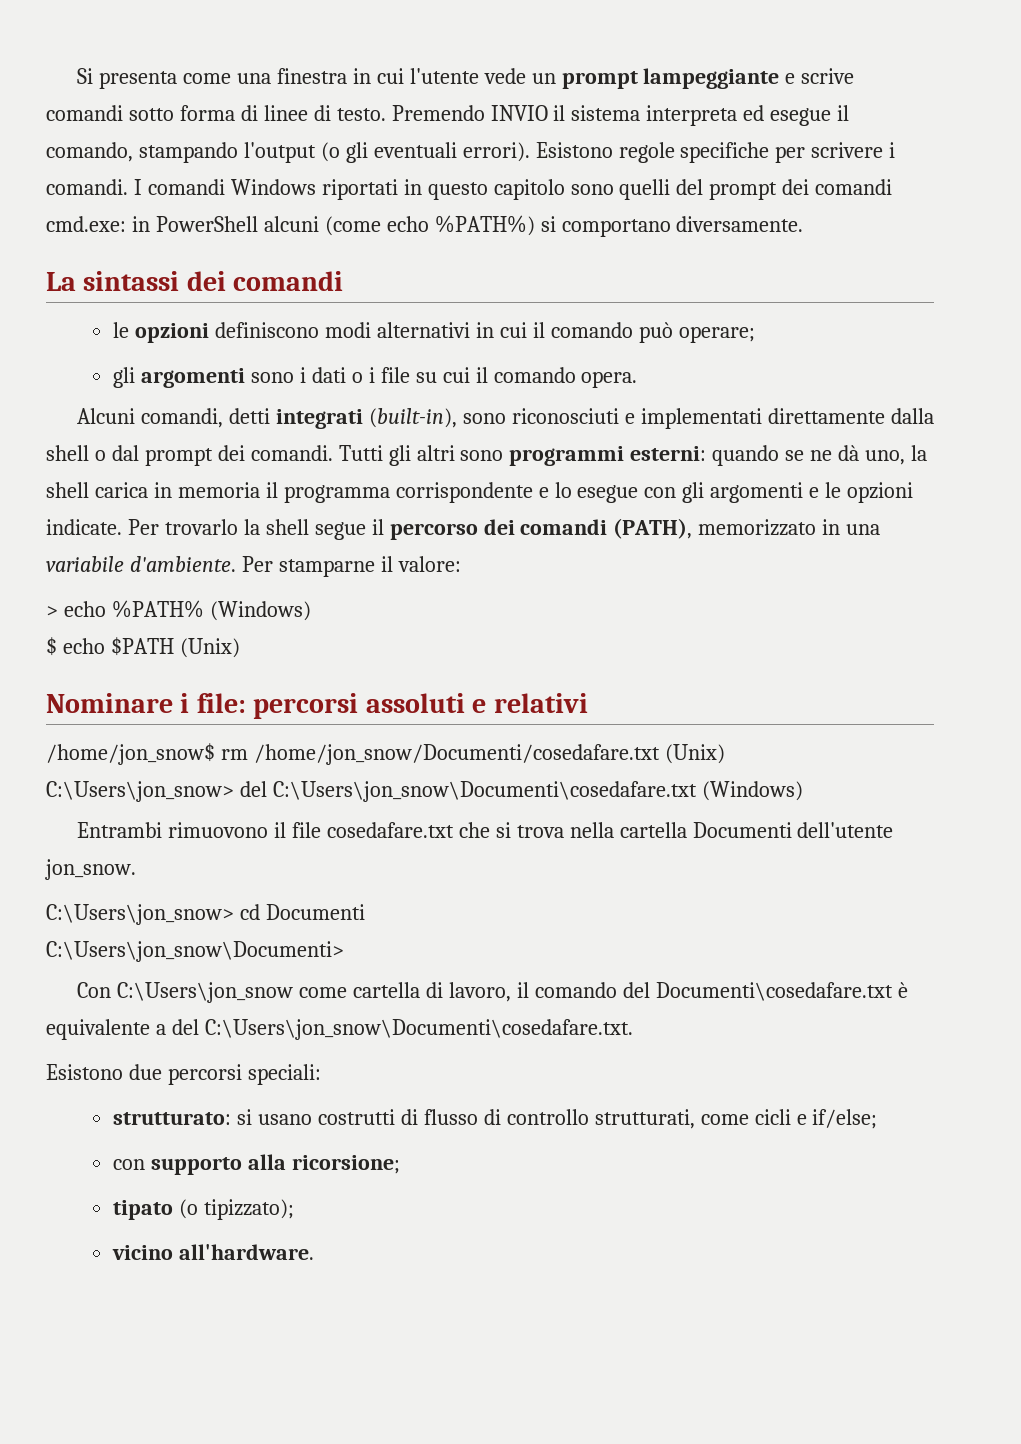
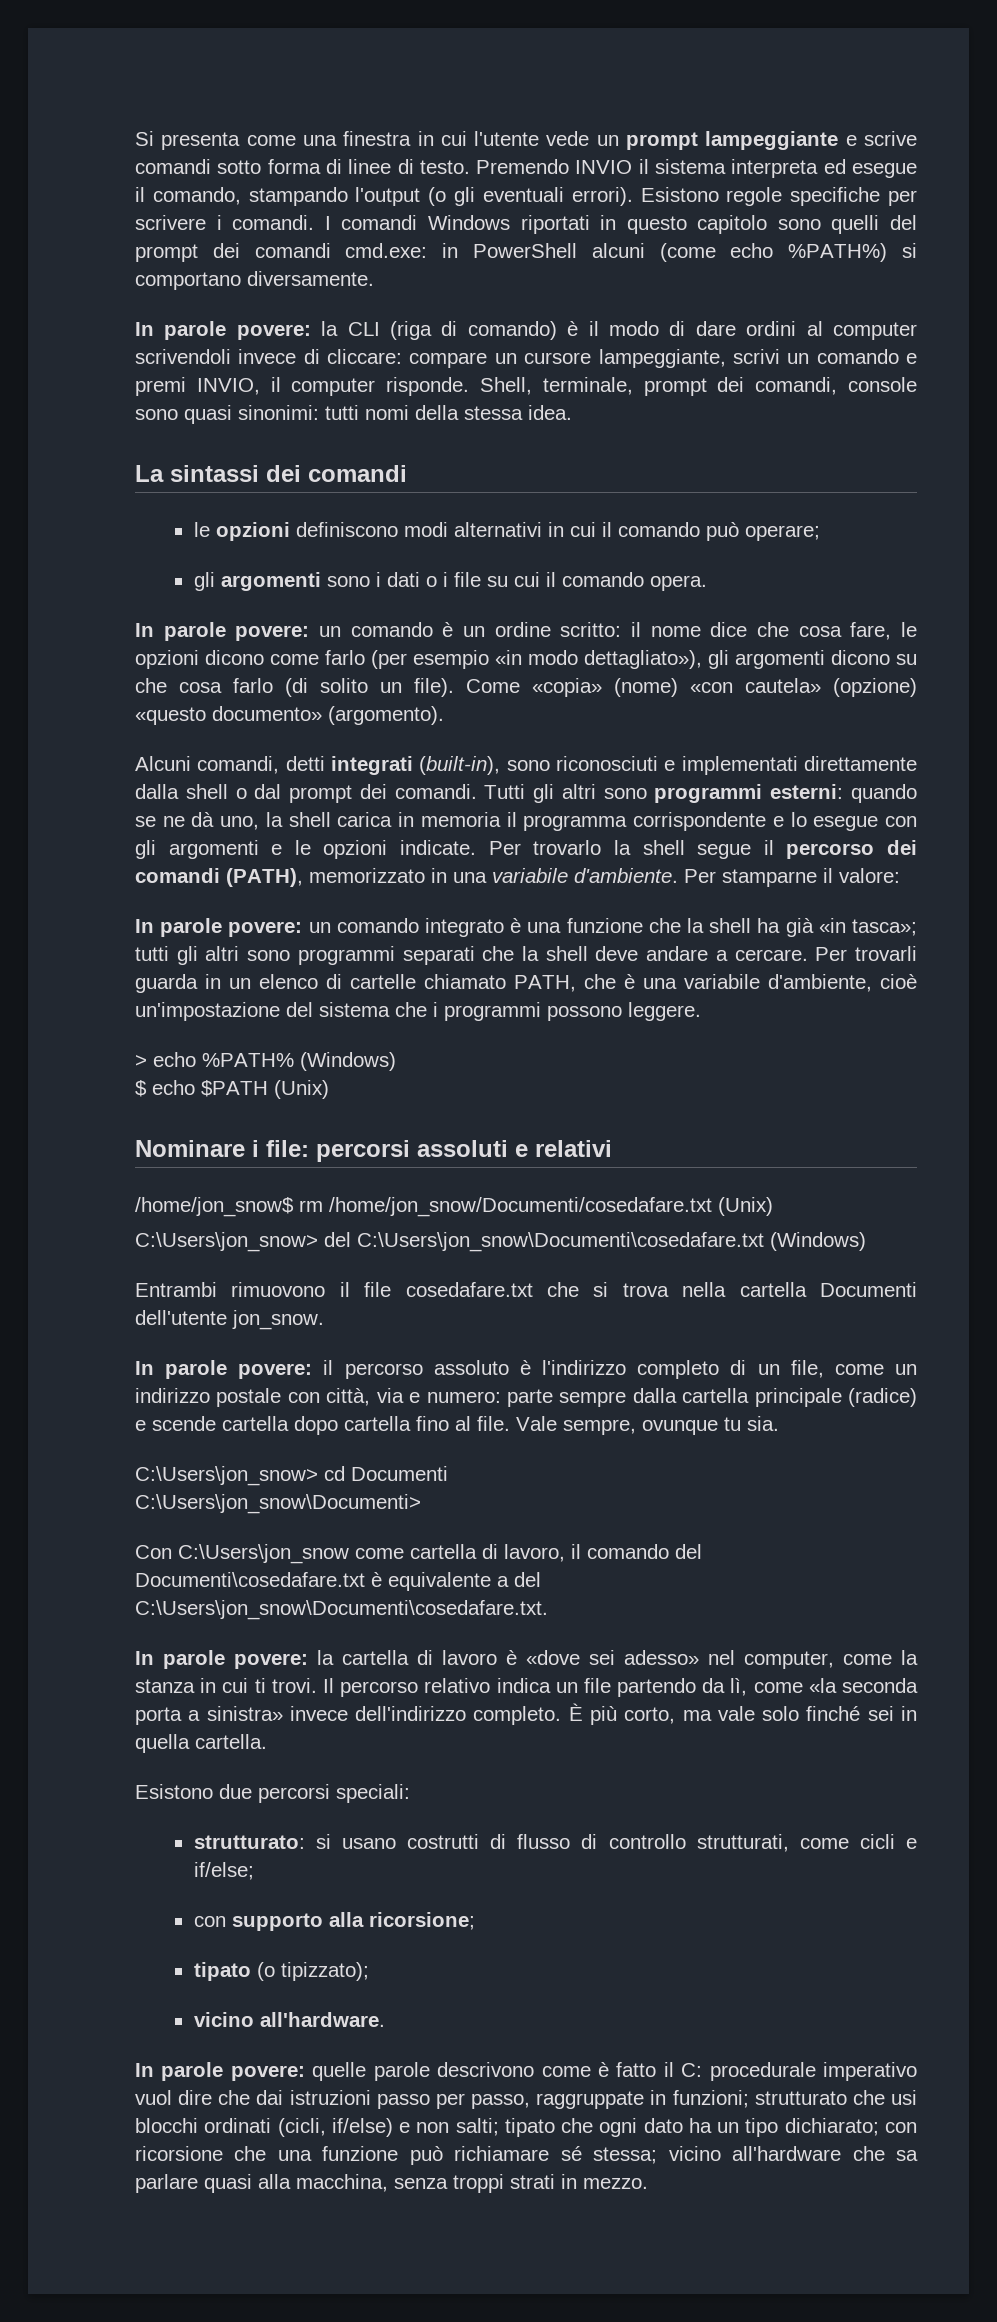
+ In parole povere: la CLI (riga di comando) è il modo di dare ordini al computer scrivendoli invece di cliccare: compare un cursore lampeggiante, scrivi un comando e premi INVIO, il computer risponde. Shell, terminale, prompt dei comandi, console sono quasi sinonimi: tutti nomi della stessa idea.
+ In parole povere: un comando è un ordine scritto: il nome dice che cosa fare, le opzioni dicono come farlo (per esempio «in modo dettagliato»), gli argomenti dicono su che cosa farlo (di solito un file). Come «copia» (nome) «con cautela» (opzione) «questo documento» (argomento).
+ In parole povere: un comando integrato è una funzione che la shell ha già «in tasca»; tutti gli altri sono programmi separati che la shell deve andare a cercare. Per trovarli guarda in un elenco di cartelle chiamato PATH, che è una variabile d'ambiente, cioè un'impostazione del sistema che i programmi possono leggere.
+ In parole povere: il percorso assoluto è l'indirizzo completo di un file, come un indirizzo postale con città, via e numero: parte sempre dalla cartella principale (radice) e scende cartella dopo cartella fino al file. Vale sempre, ovunque tu sia.
+ In parole povere: la cartella di lavoro è «dove sei adesso» nel computer, come la stanza in cui ti trovi. Il percorso relativo indica un file partendo da lì, come «la seconda porta a sinistra» invece dell'indirizzo completo. È più corto, ma vale solo finché sei in quella cartella.
+ In parole povere: quelle parole descrivono come è fatto il C: procedurale imperativo vuol dire che dai istruzioni passo per passo, raggruppate in funzioni; strutturato che usi blocchi ordinati (cicli, if/else) e non salti; tipato che ogni dato ha un tipo dichiarato; con ricorsione che una funzione può richiamare sé stessa; vicino all'hardware che sa parlare quasi alla macchina, senza troppi strati in mezzo.

